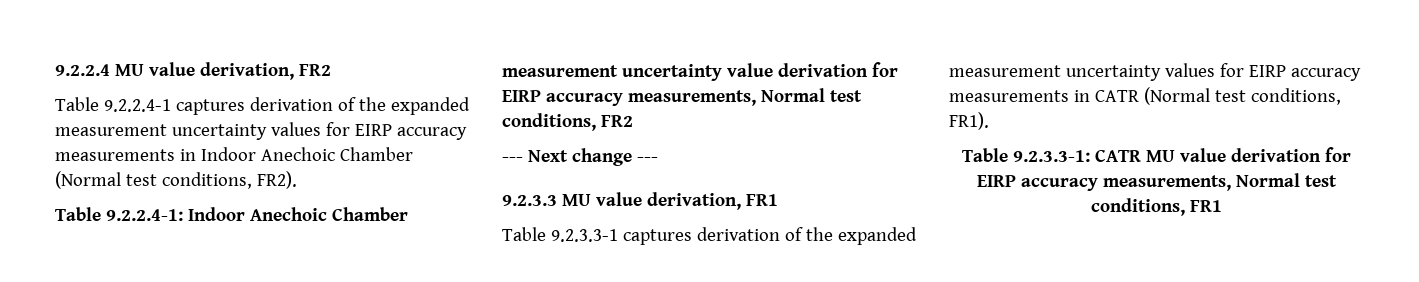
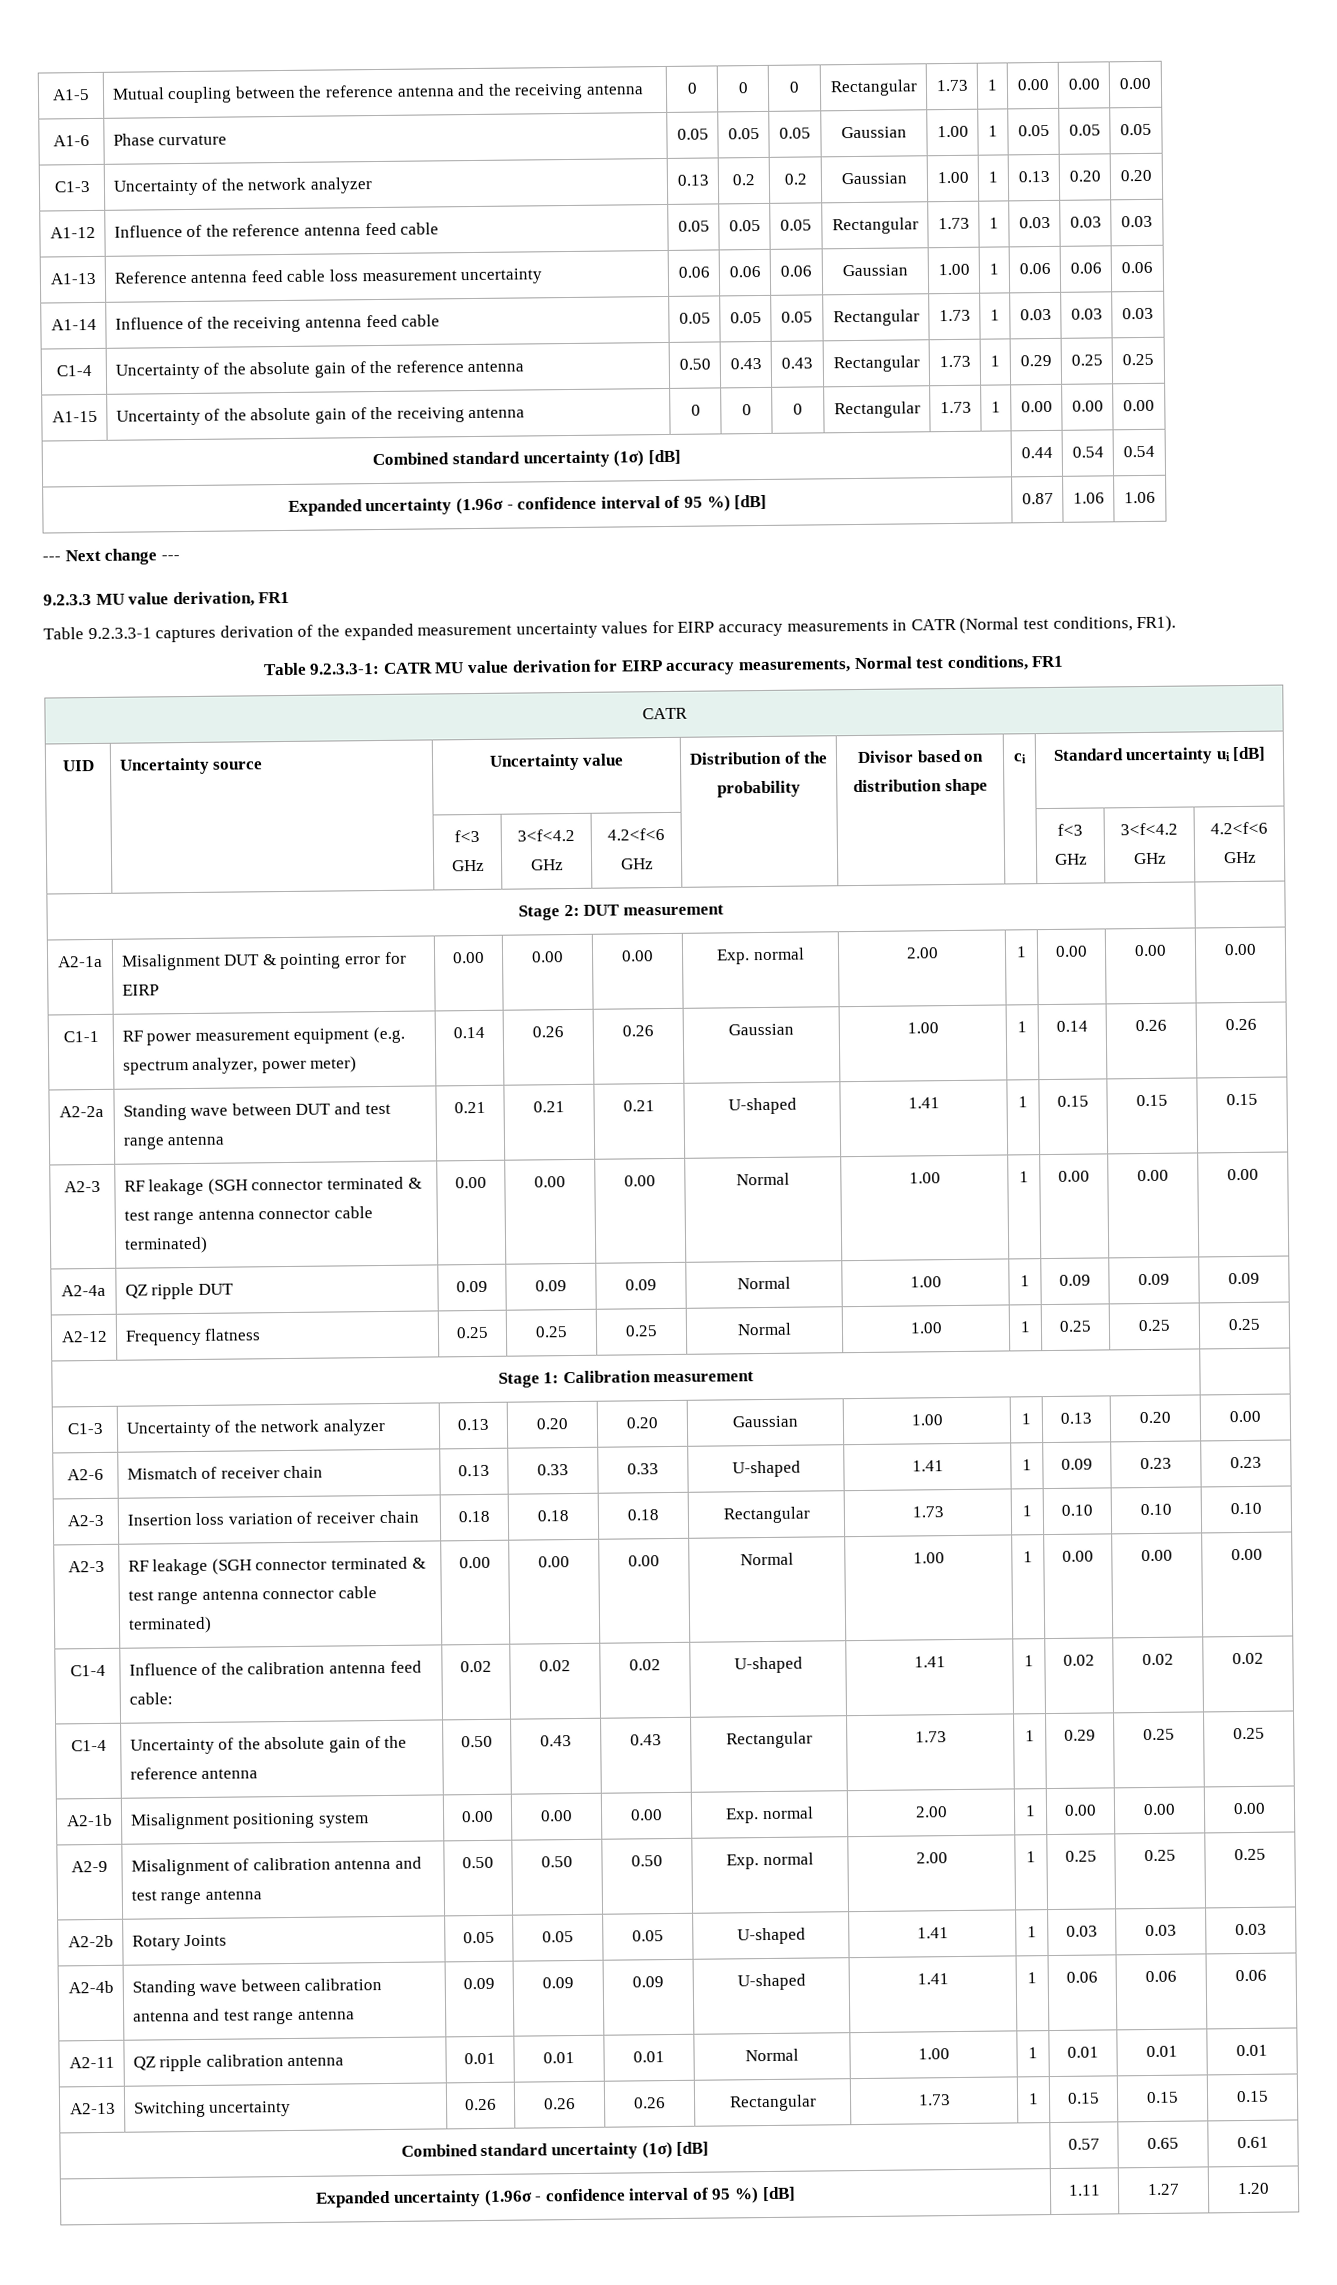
- 9.2.2.4 MU value derivation, FR2
- Table 9.2.2.4-1 captures derivation of the expanded measurement uncertainty values for EIRP accuracy measurements in Indoor Anechoic Chamber (Normal test conditions, FR2).
- Table 9.2.2.4-1: Indoor Anechoic Chamber measurement uncertainty value derivation for EIRP accuracy measurements, Normal test conditions, FR2
+ A1-5 | Mutual coupling between the reference antenna and the receiving antenna | 0 | 0 | 0 | Rectangular | 1.73 | 1 | 0.00 | 0.00 | 0.00
+ A1-6 | Phase curvature | 0.05 | 0.05 | 0.05 | Gaussian | 1.00 | 1 | 0.05 | 0.05 | 0.05
+ C1-3 | Uncertainty of the network analyzer | 0.13 | 0.2 | 0.2 | Gaussian | 1.00 | 1 | 0.13 | 0.20 | 0.20
+ A1-12 | Influence of the reference antenna feed cable | 0.05 | 0.05 | 0.05 | Rectangular | 1.73 | 1 | 0.03 | 0.03 | 0.03
+ A1-13 | Reference antenna feed cable loss measurement uncertainty | 0.06 | 0.06 | 0.06 | Gaussian | 1.00 | 1 | 0.06 | 0.06 | 0.06
+ A1-14 | Influence of the receiving antenna feed cable | 0.05 | 0.05 | 0.05 | Rectangular | 1.73 | 1 | 0.03 | 0.03 | 0.03
+ C1-4 | Uncertainty of the absolute gain of the reference antenna | 0.50 | 0.43 | 0.43 | Rectangular | 1.73 | 1 | 0.29 | 0.25 | 0.25
+ A1-15 | Uncertainty of the absolute gain of the receiving antenna | 0 | 0 | 0 | Rectangular | 1.73 | 1 | 0.00 | 0.00 | 0.00
+ Combined standard uncertainty (1σ) [dB] | 0.44 | 0.54 | 0.54
+ Expanded uncertainty (1.96σ - confidence interval of 95 %) [dB] | 0.87 | 1.06 | 1.06
  Table 9.2.3.3-1: CATR MU value derivation for EIRP accuracy measurements, Normal test conditions, FR1
+ CATR
+ UID | Uncertainty source | Uncertainty value | Distribution of the probability | Divisor based on distribution shape | ci | Standard uncertainty ui [dB]
+ | | f<3 GHz | 3<f<4.2 GHz | 4.2<f<6 GHz | | | | f<3 GHz | 3<f<4.2 GHz | 4.2<f<6 GHz
+ Stage 2: DUT measurement |
+ A2-1a | Misalignment DUT & pointing error for EIRP | 0.00 | 0.00 | 0.00 | Exp. normal | 2.00 | 1 | 0.00 | 0.00 | 0.00
+ C1-1 | RF power measurement equipment (e.g. spectrum analyzer, power meter) | 0.14 | 0.26 | 0.26 | Gaussian | 1.00 | 1 | 0.14 | 0.26 | 0.26
+ A2-2a | Standing wave between DUT and test range antenna | 0.21 | 0.21 | 0.21 | U-shaped | 1.41 | 1 | 0.15 | 0.15 | 0.15
+ A2-3 | RF leakage (SGH connector terminated & test range antenna connector cable terminated) | 0.00 | 0.00 | 0.00 | Normal | 1.00 | 1 | 0.00 | 0.00 | 0.00
+ A2-4a | QZ ripple DUT | 0.09 | 0.09 | 0.09 | Normal | 1.00 | 1 | 0.09 | 0.09 | 0.09
+ A2-12 | Frequency flatness | 0.25 | 0.25 | 0.25 | Normal | 1.00 | 1 | 0.25 | 0.25 | 0.25
+ Stage 1: Calibration measurement |
+ C1-3 | Uncertainty of the network analyzer | 0.13 | 0.20 | 0.20 | Gaussian | 1.00 | 1 | 0.13 | 0.20 | 0.00
+ A2-6 | Mismatch of receiver chain | 0.13 | 0.33 | 0.33 | U-shaped | 1.41 | 1 | 0.09 | 0.23 | 0.23
+ A2-3 | Insertion loss variation of receiver chain | 0.18 | 0.18 | 0.18 | Rectangular | 1.73 | 1 | 0.10 | 0.10 | 0.10
+ A2-3 | RF leakage (SGH connector terminated & test range antenna connector cable terminated) | 0.00 | 0.00 | 0.00 | Normal | 1.00 | 1 | 0.00 | 0.00 | 0.00
+ C1-4 | Influence of the calibration antenna feed cable: | 0.02 | 0.02 | 0.02 | U-shaped | 1.41 | 1 | 0.02 | 0.02 | 0.02
+ C1-4 | Uncertainty of the absolute gain of the reference antenna | 0.50 | 0.43 | 0.43 | Rectangular | 1.73 | 1 | 0.29 | 0.25 | 0.25
+ A2-1b | Misalignment positioning system | 0.00 | 0.00 | 0.00 | Exp. normal | 2.00 | 1 | 0.00 | 0.00 | 0.00
+ A2-9 | Misalignment of calibration antenna and test range antenna | 0.50 | 0.50 | 0.50 | Exp. normal | 2.00 | 1 | 0.25 | 0.25 | 0.25
+ A2-2b | Rotary Joints | 0.05 | 0.05 | 0.05 | U-shaped | 1.41 | 1 | 0.03 | 0.03 | 0.03
+ A2-4b | Standing wave between calibration antenna and test range antenna | 0.09 | 0.09 | 0.09 | U-shaped | 1.41 | 1 | 0.06 | 0.06 | 0.06
+ A2-11 | QZ ripple calibration antenna | 0.01 | 0.01 | 0.01 | Normal | 1.00 | 1 | 0.01 | 0.01 | 0.01
+ A2-13 | Switching uncertainty | 0.26 | 0.26 | 0.26 | Rectangular | 1.73 | 1 | 0.15 | 0.15 | 0.15
+ Combined standard uncertainty (1σ) [dB] | 0.57 | 0.65 | 0.61
+ Expanded uncertainty (1.96σ - confidence interval of 95 %) [dB] | 1.11 | 1.27 | 1.20

